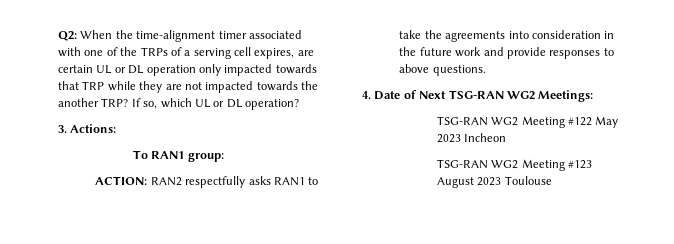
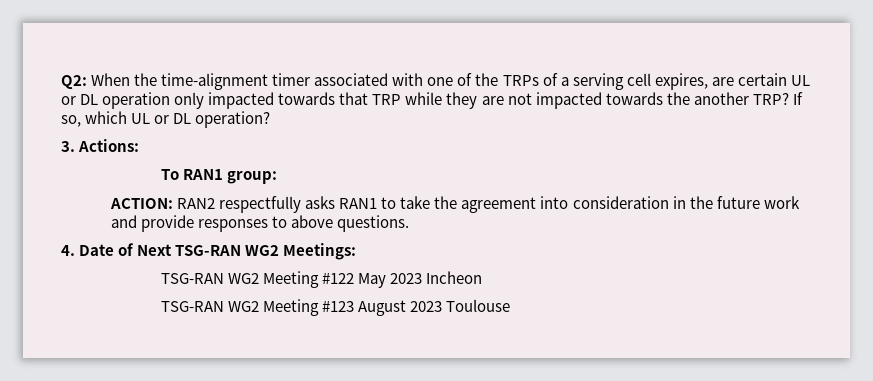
- ACTION: RAN2 respectfully asks RAN1 to take the agreements into consideration in the future work and provide responses to above questions.
+ ACTION: RAN2 respectfully asks RAN1 to take the agreement into consideration in the future work and provide responses to above questions.

